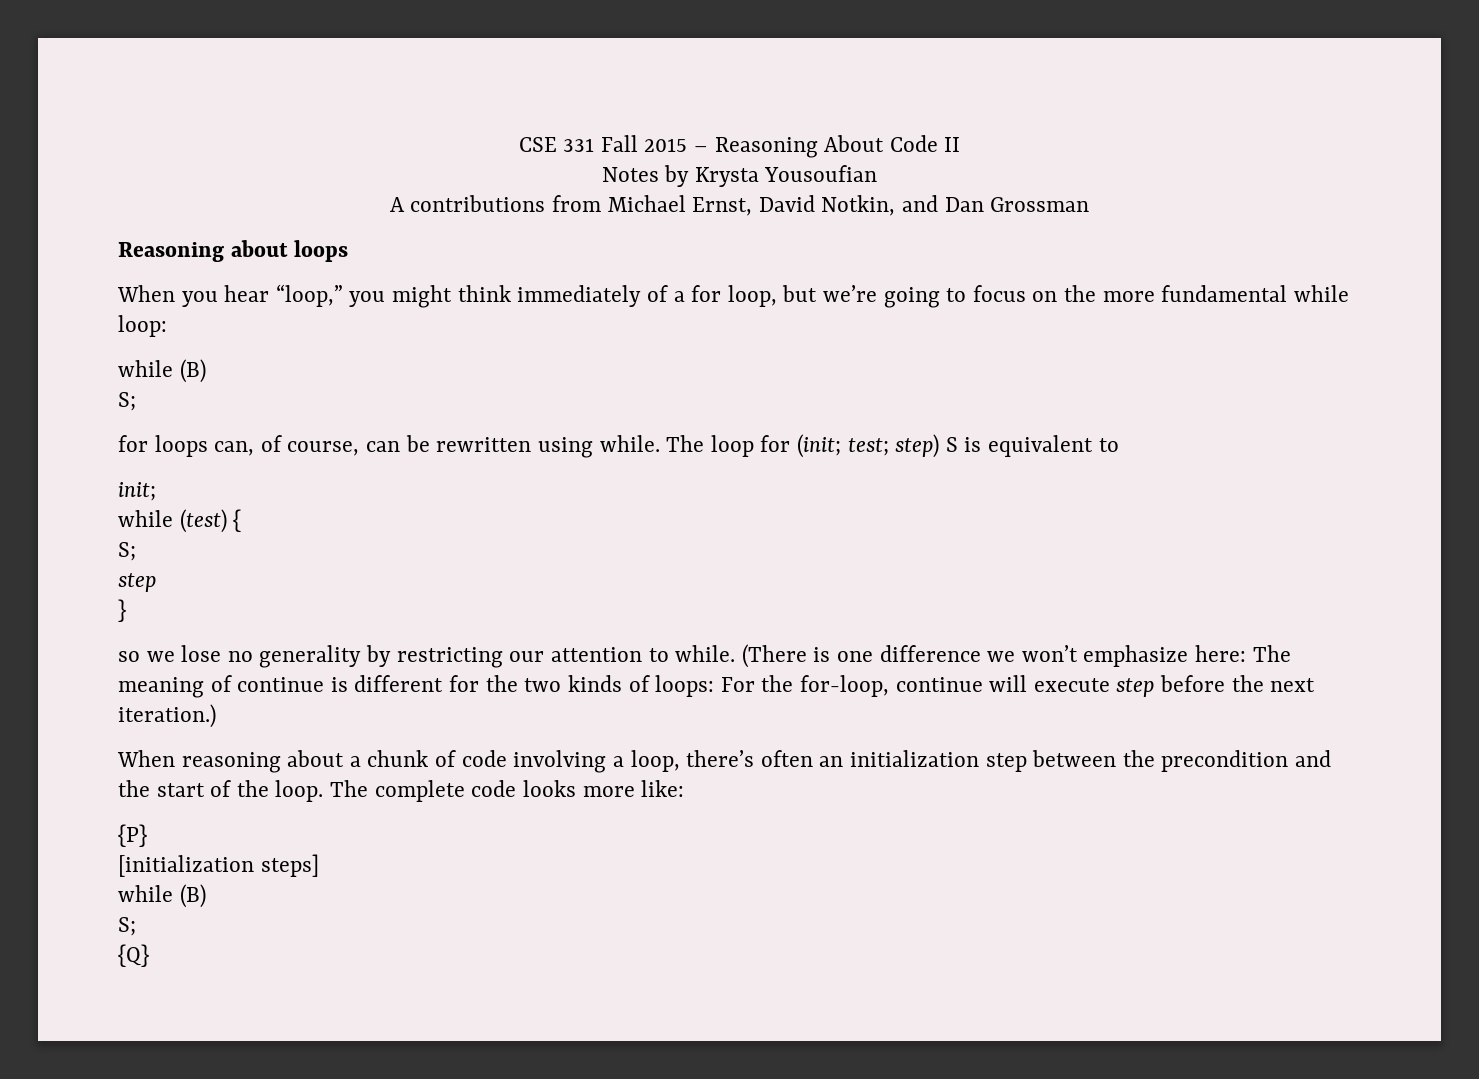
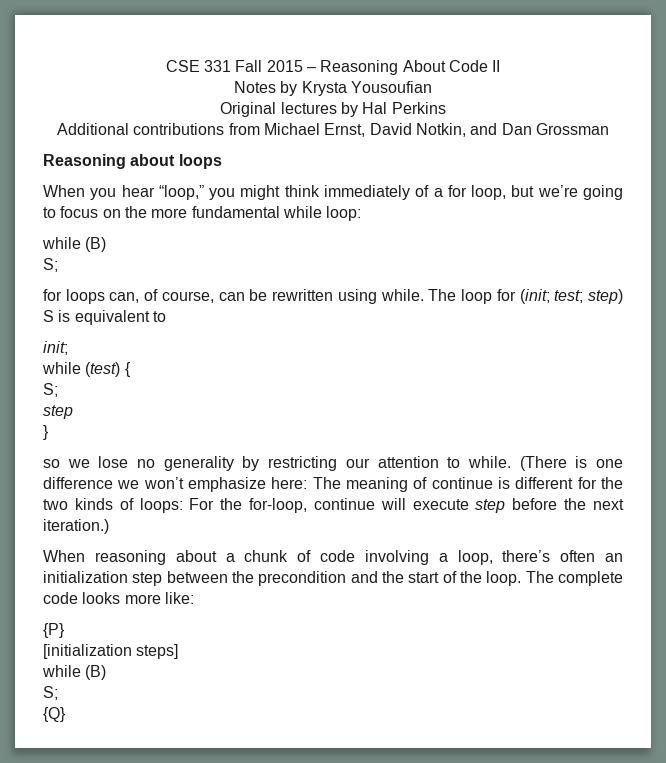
- A contributions from Michael Ernst, David Notkin, and Dan Grossman
+ Original lectures by Hal Perkins
+ Additional contributions from Michael Ernst, David Notkin, and Dan Grossman

